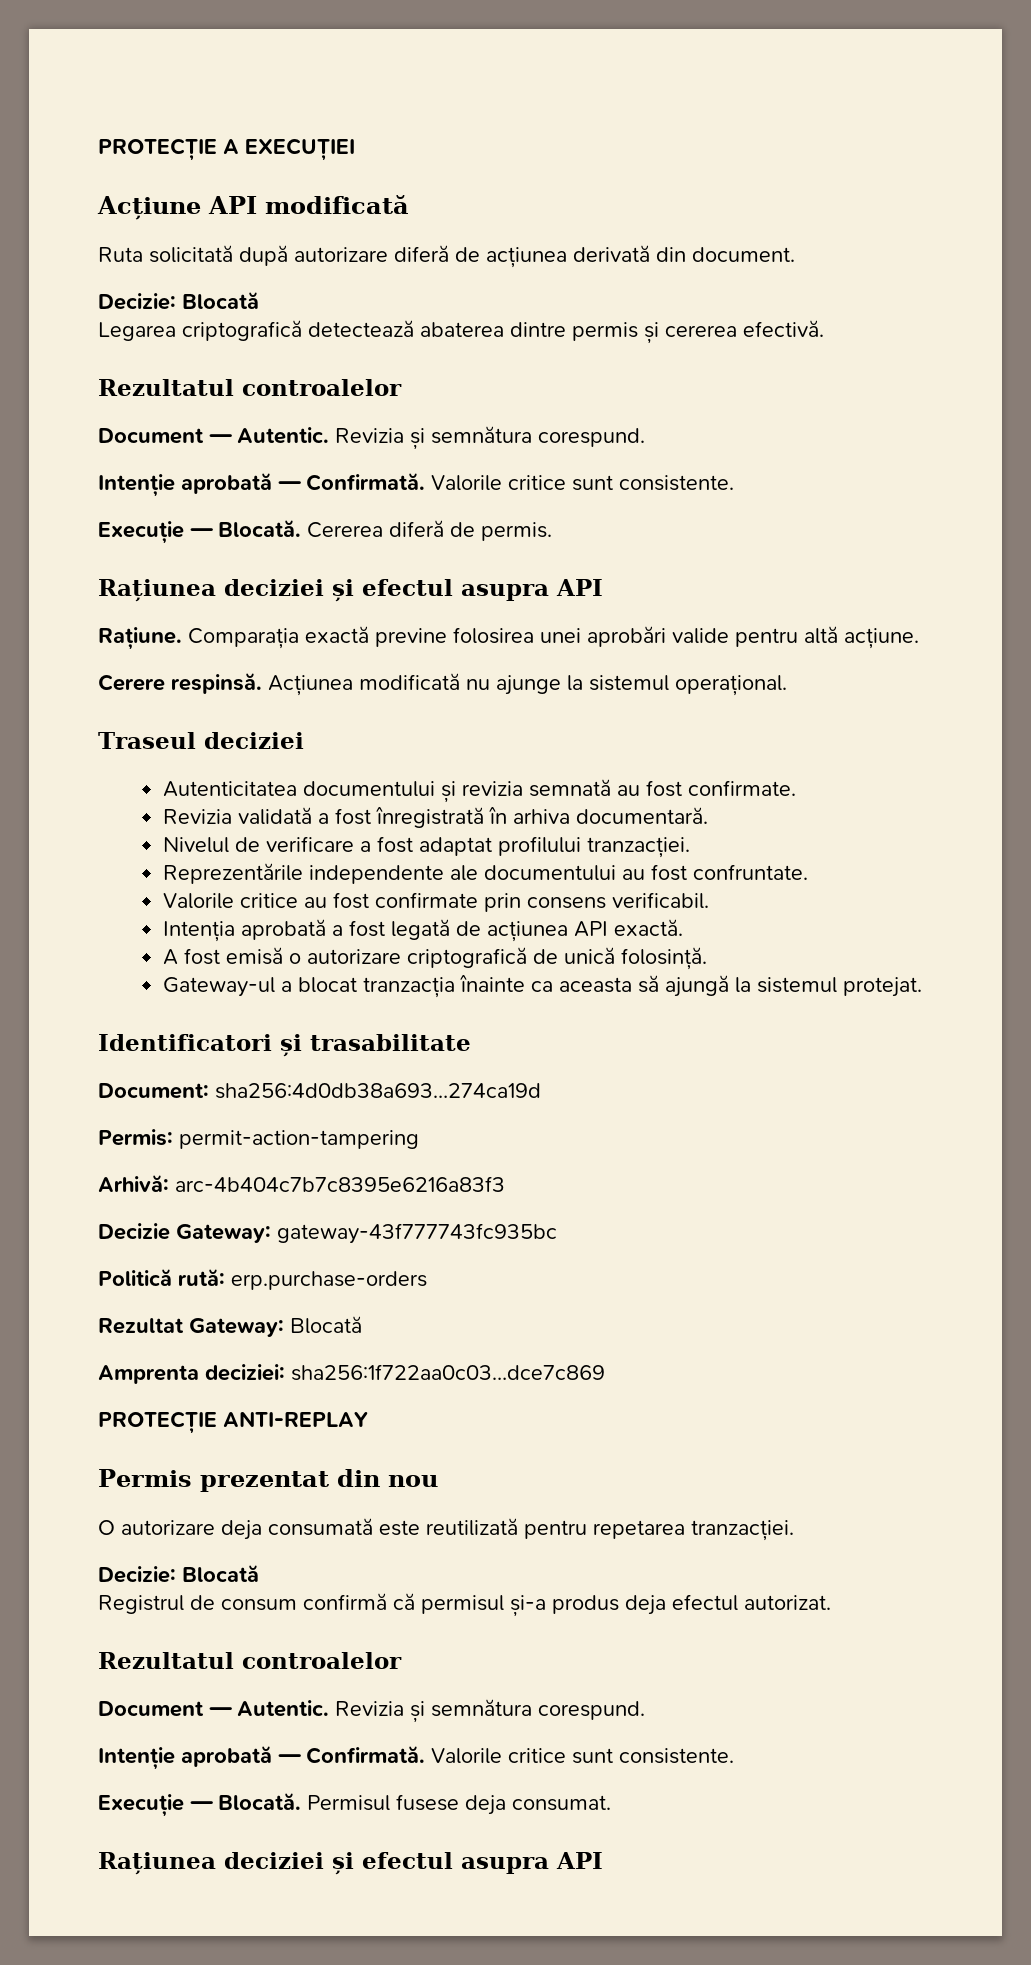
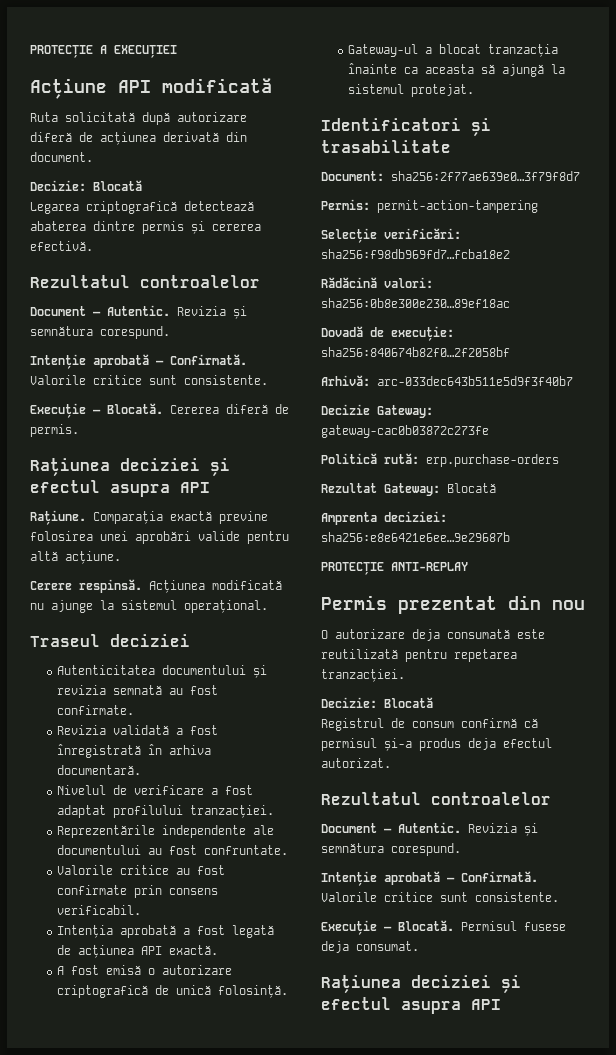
- Document: sha256:4d0db38a693…274ca19d
+ Document: sha256:2f77ae639e0…3f79f8d7
+ Selecție verificări: sha256:f98db969fd7…fcba18e2
+ Rădăcină valori: sha256:0b8e300e230…89ef18ac
+ Dovadă de execuție: sha256:840674b82f0…2f2058bf
- Arhivă: arc-4b404c7b7c8395e6216a83f3
+ Arhivă: arc-033dec643b511e5d9f3f40b7
- Decizie Gateway: gateway-43f777743fc935bc
+ Decizie Gateway: gateway-cac0b03872c273fe
- Amprenta deciziei: sha256:1f722aa0c03…dce7c869
+ Amprenta deciziei: sha256:e8e6421e6ee…9e29687b

